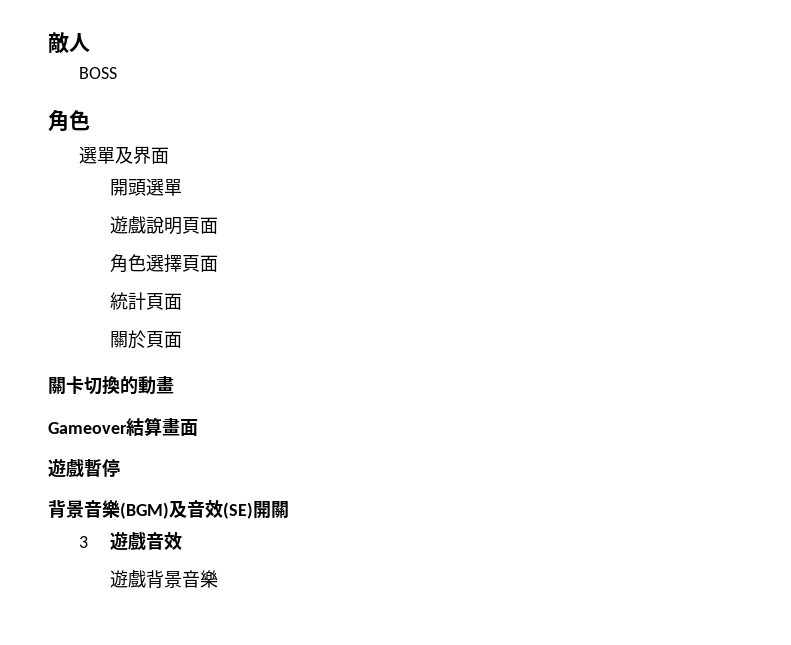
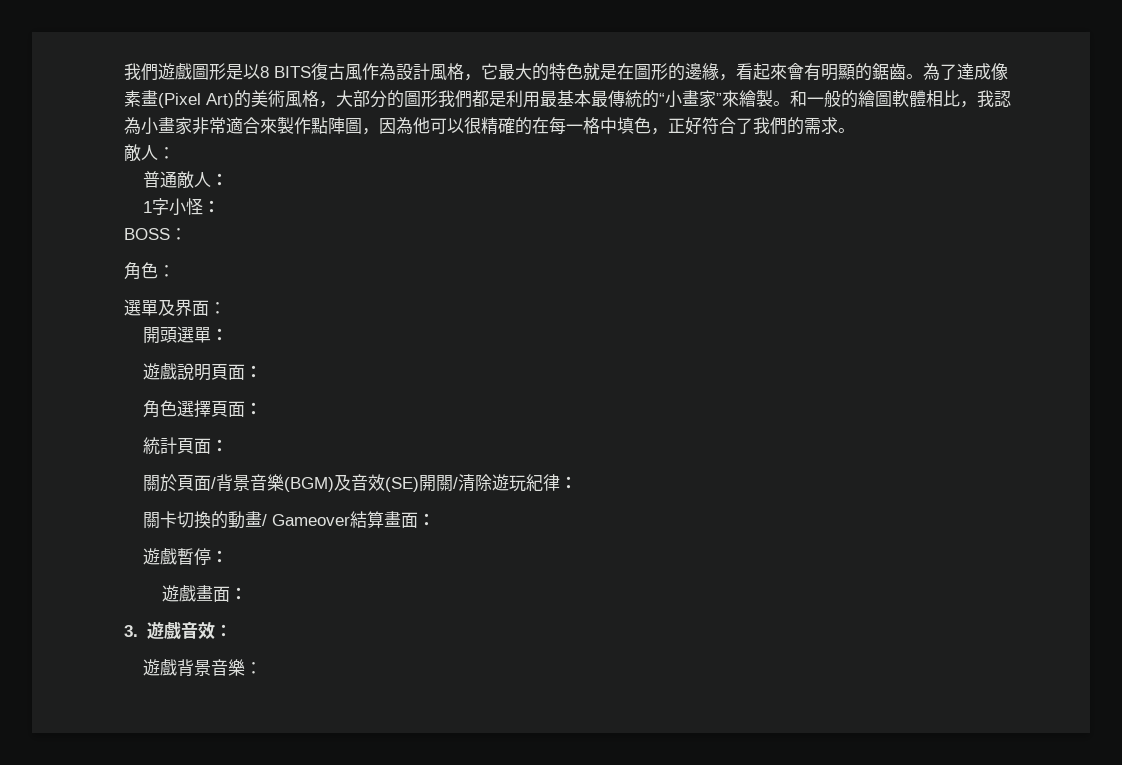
- 敵人
+ 我們遊戲圖形是以8 BITS復古風作為設計風格，它最大的特色就是在圖形的邊緣，看起來會有明顯的鋸齒。為了達成像素畫(Pixel Art)的美術風格，大部分的圖形我們都是利用最基本最傳統的“小畫家”來繪製。和一般的繪圖軟體相比，我認為小畫家非常適合來製作點陣圖，因為他可以很精確的在每一格中填色，正好符合了我們的需求。
+ 敵人：
+ 普通敵人：
+ 1字小怪：
- BOSS
- 角色
+ BOSS：
+ 角色：
- 選單及界面
+ 選單及界面：
- 開頭選單
+ 開頭選單：
- 遊戲說明頁面
+ 遊戲說明頁面：
- 角色選擇頁面
+ 角色選擇頁面：
- 統計頁面
+ 統計頁面：
- 關於頁面
- 關卡切換的動畫
- Gameover結算畫面
- 遊戲暫停
- 背景音樂(BGM)及音效(SE)開關
- 3遊戲音效
+ 關於頁面/背景音樂(BGM)及音效(SE)開關/清除遊玩紀律：
+ 關卡切換的動畫/ Gameover結算畫面：
+ 遊戲暫停：
+ 遊戲畫面：
+ 3.遊戲音效：
- 遊戲背景音樂
+ 遊戲背景音樂：

